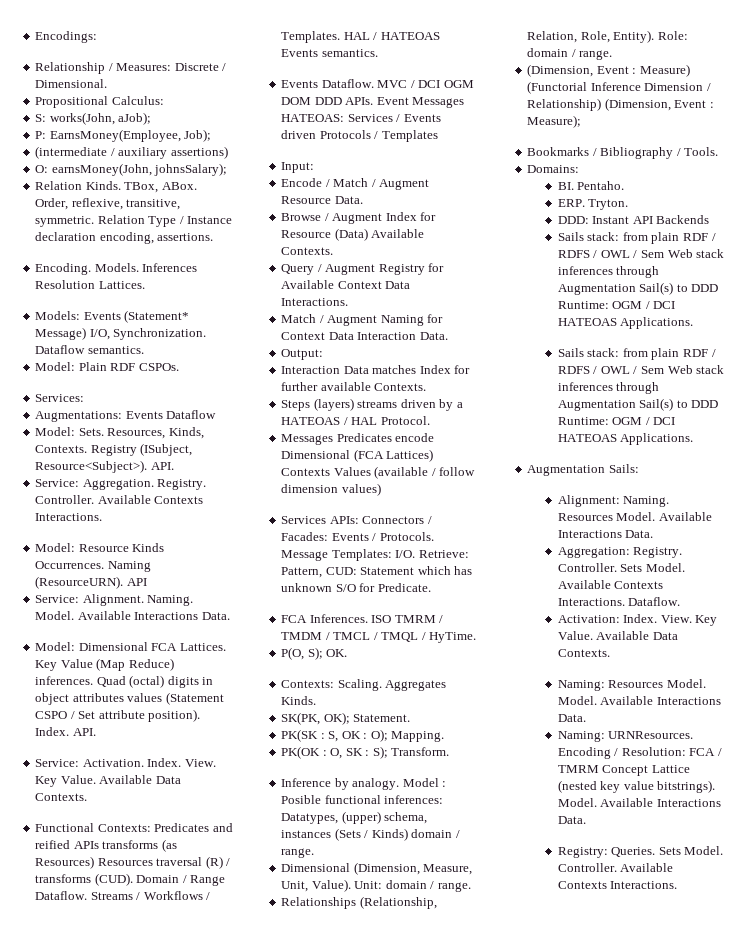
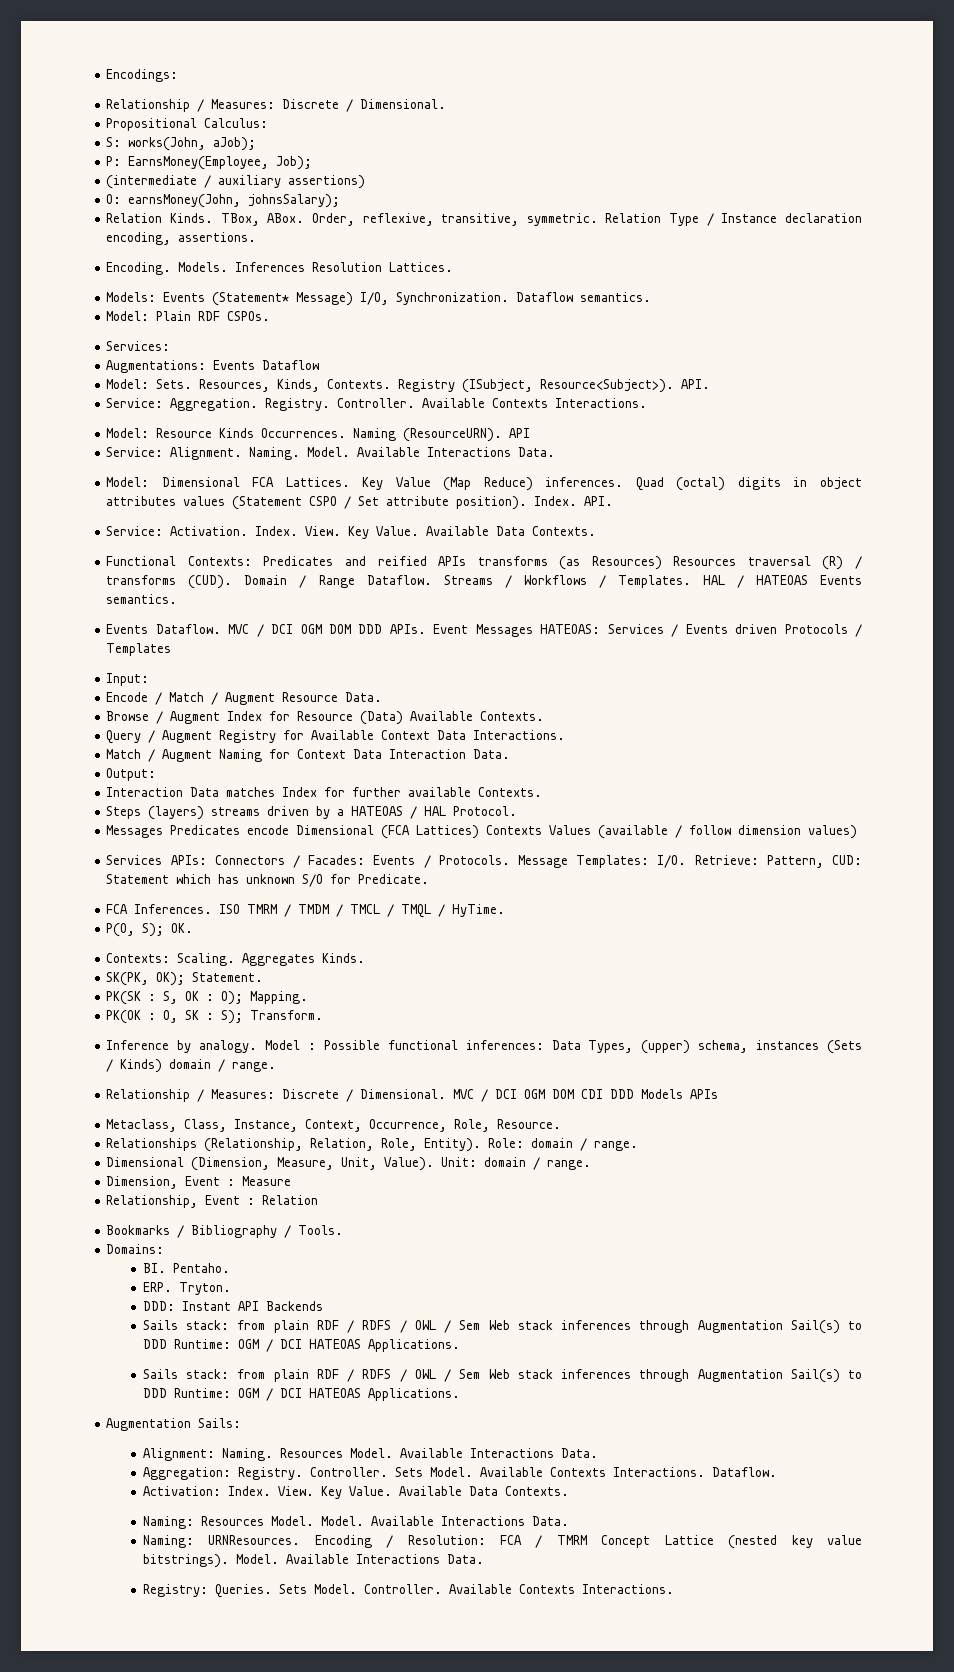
- Model : Posible functional inferences: Datatypes, (upper) schema, instances (Sets / Kinds) domain / range.
+ Model : Possible functional inferences: Data Types, (upper) schema, instances (Sets / Kinds) domain / range.
+ Relationship / Measures: Discrete / Dimensional. MVC / DCI OGM DOM CDI DDD Models APIs
+ Metaclass, Class, Instance, Context, Occurrence, Role, Resource.
+ Relationships (Relationship, Relation, Role, Entity). Role: domain / range.
- Relationships (Relationship, Relation, Role, Entity). Role: domain / range.
- (Dimension, Event : Measure) (Functorial Inference Dimension / Relationship) (Dimension, Event : Measure);
+ Dimension, Event : Measure
+ Relationship, Event : Relation

